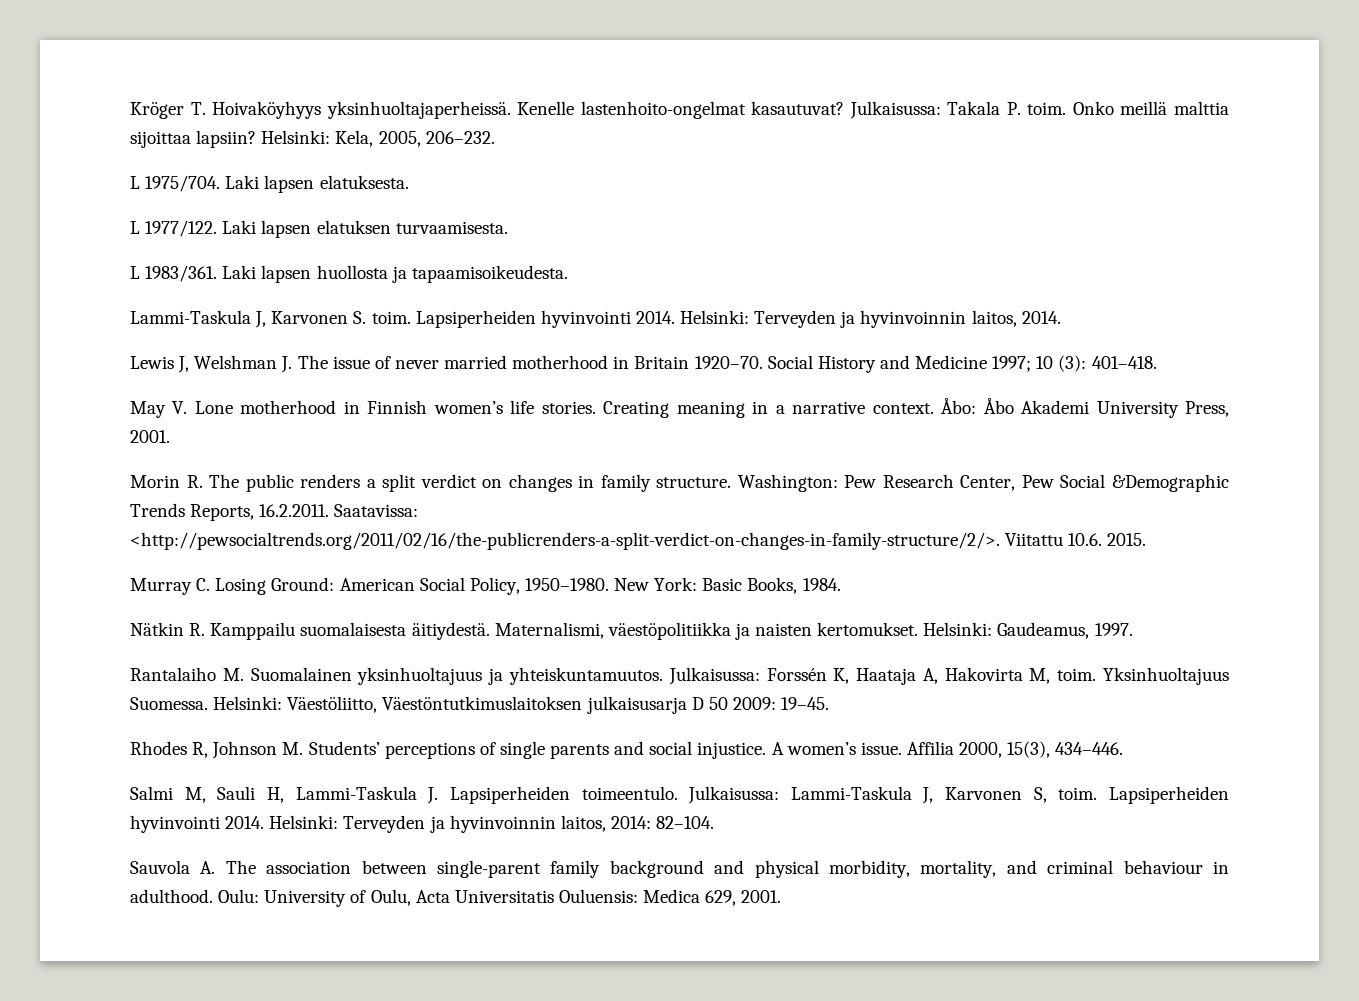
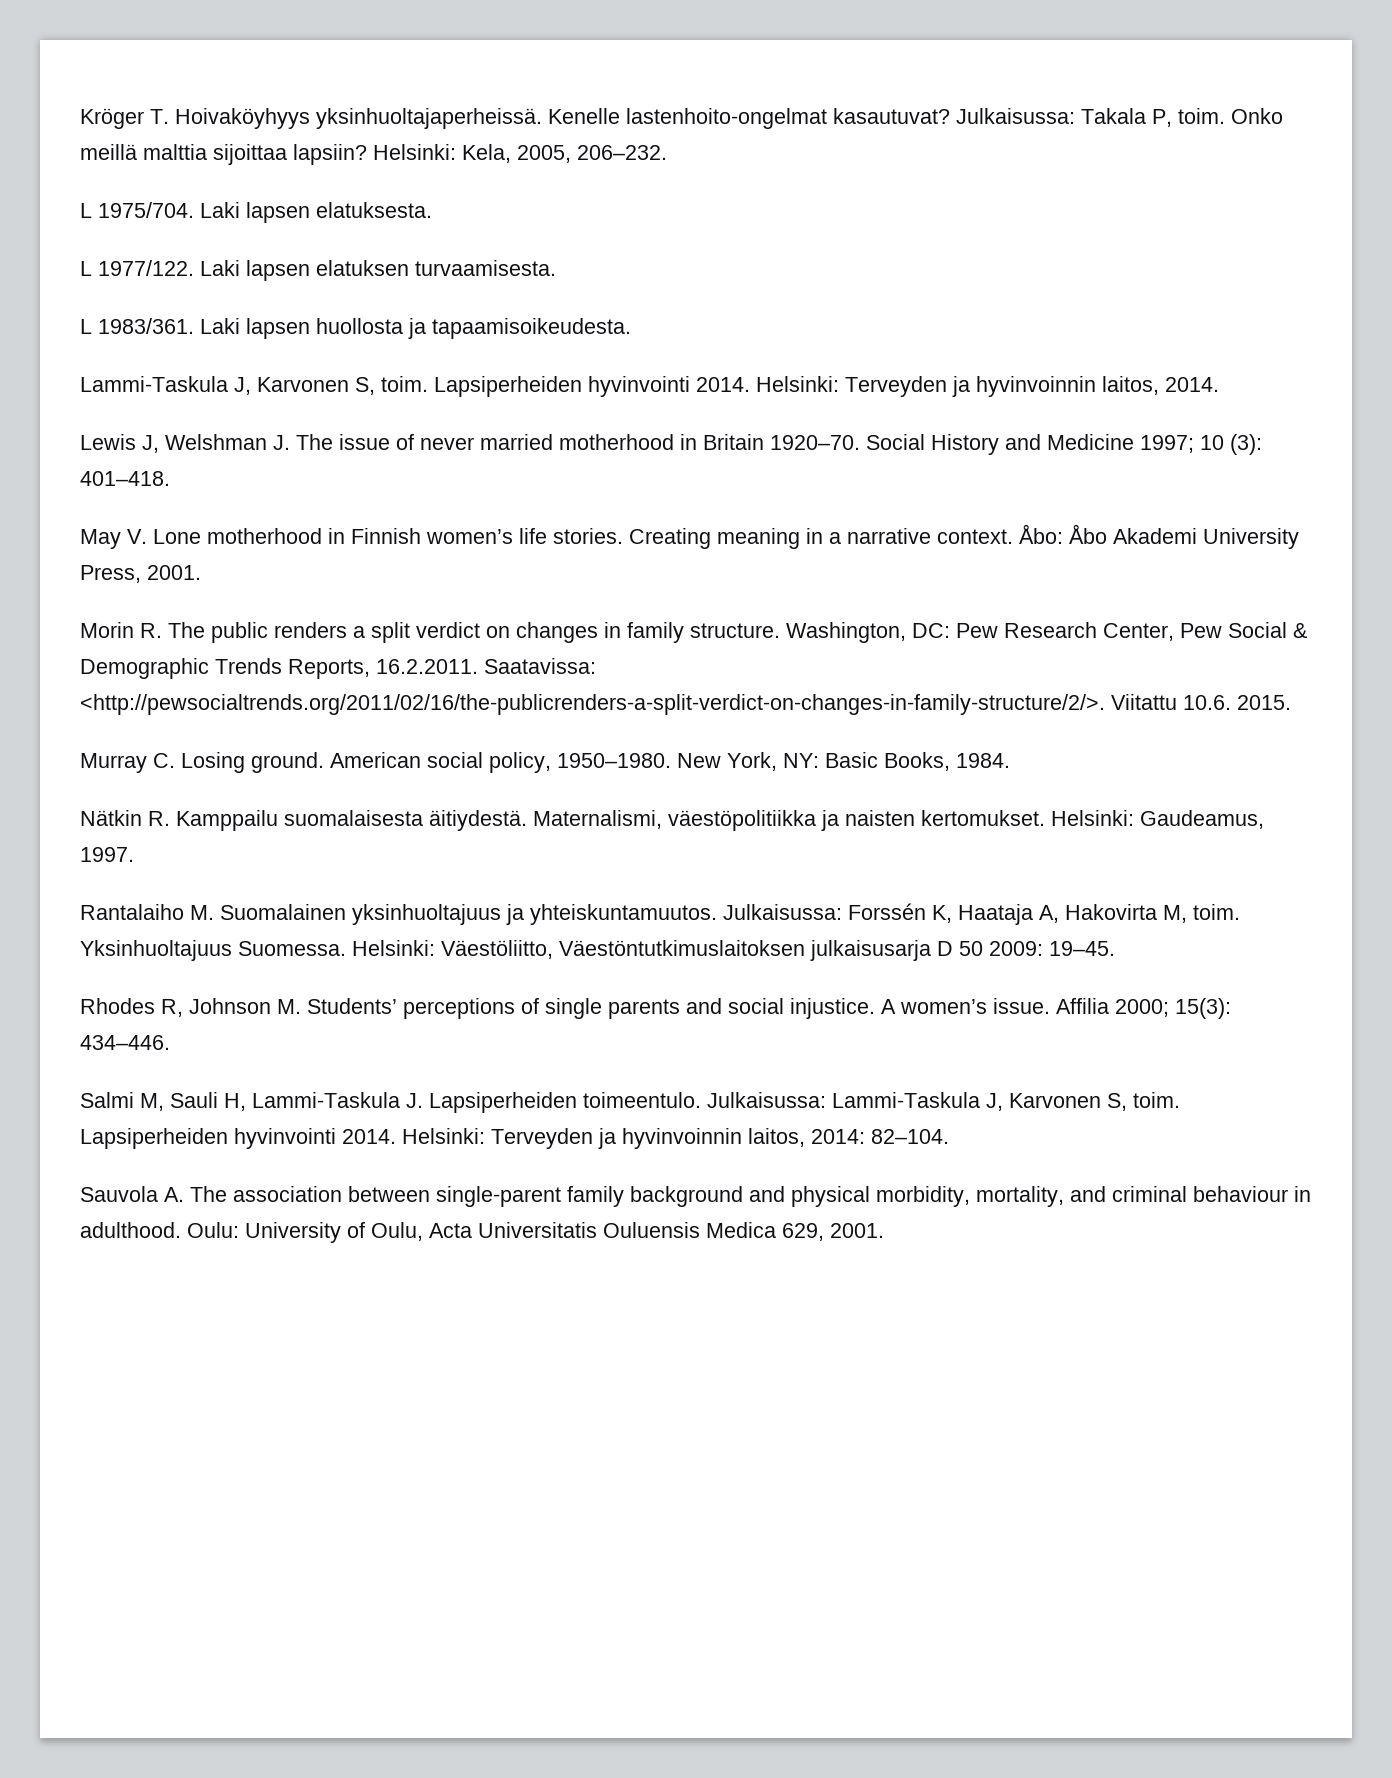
- Julkaisussa: Takala P. toim.
+ Julkaisussa: Takala P, toim.
  Laki lapsen huollosta ja tapaamisoikeudesta.
- Lammi-Taskula J, Karvonen S. toim.
+ Lammi-Taskula J, Karvonen S, toim.
- Washington: Pew Research Center, Pew Social &Demographic Trends Reports, 16.2.2011. Saatavissa: <http://pewsocialtrends.org/2011/02/16/the-publicrenders-a-split-verdict-on-changes-in-family-structure/2/>. Viitattu 10.6. 2015.
+ Washington, DC: Pew Research Center, Pew Social & Demographic Trends Reports, 16.2.2011. Saatavissa: <http://pewsocialtrends.org/2011/02/16/the-publicrenders-a-split-verdict-on-changes-in-family-structure/2/>. Viitattu 10.6. 2015.
- Murray C. Losing Ground: American Social Policy, 1950–1980. New York: Basic Books, 1984.
+ Murray C. Losing ground. American social policy, 1950–1980. New York, NY: Basic Books, 1984.
- Affilia 2000, 15(3), 434–446.
+ Affilia 2000; 15(3): 434–446.
- Oulu: University of Oulu, Acta Universitatis Ouluensis: Medica 629, 2001.
+ Oulu: University of Oulu, Acta Universitatis Ouluensis Medica 629, 2001.

